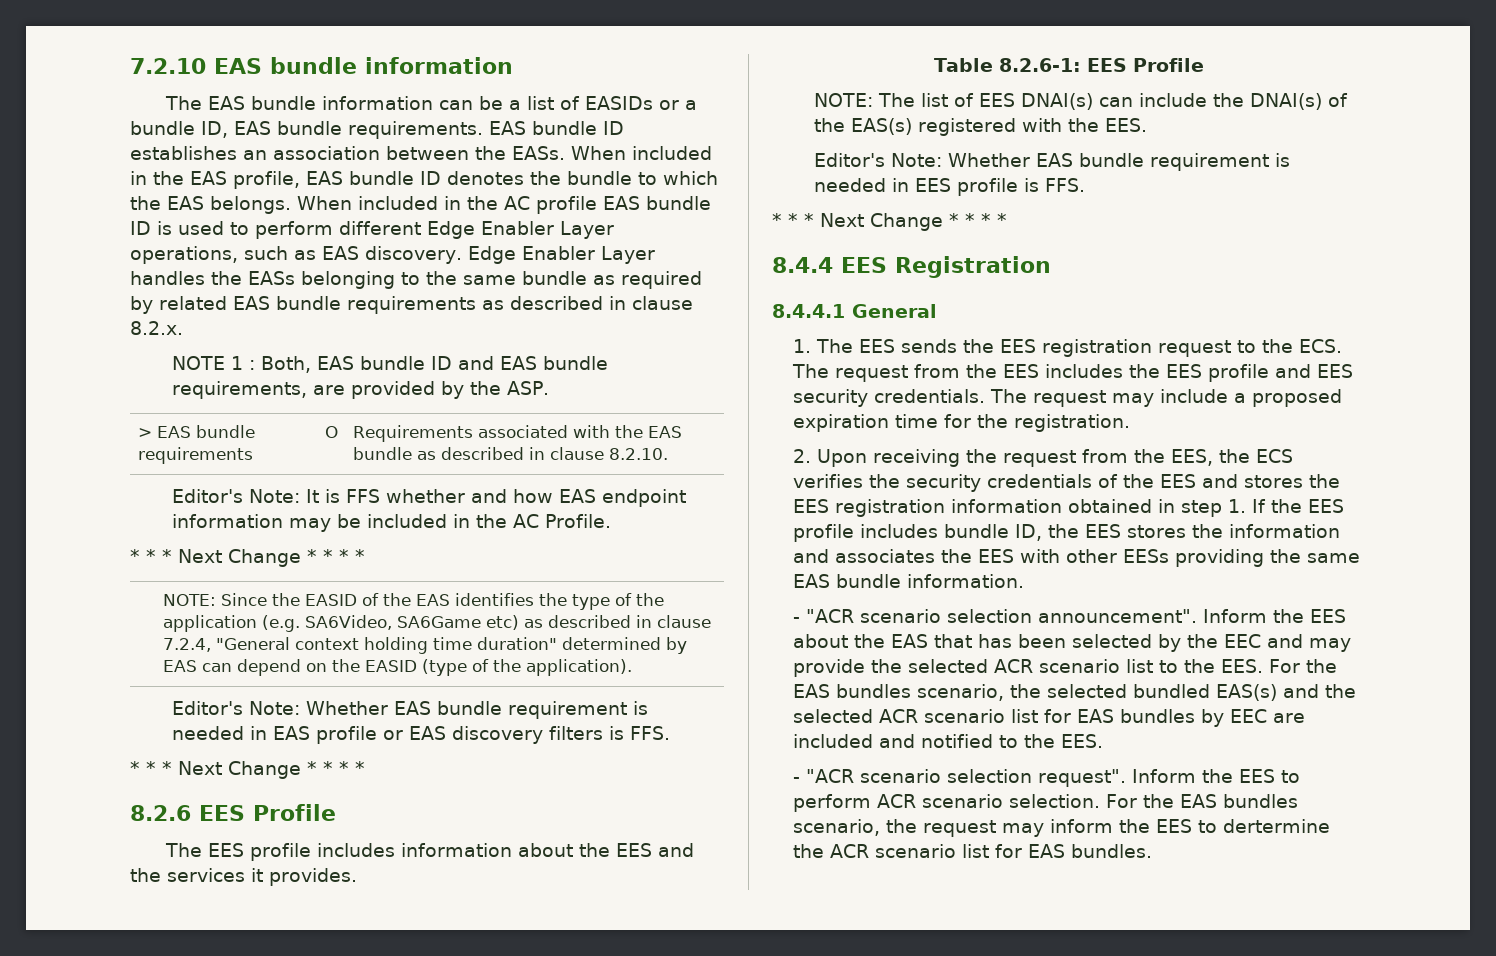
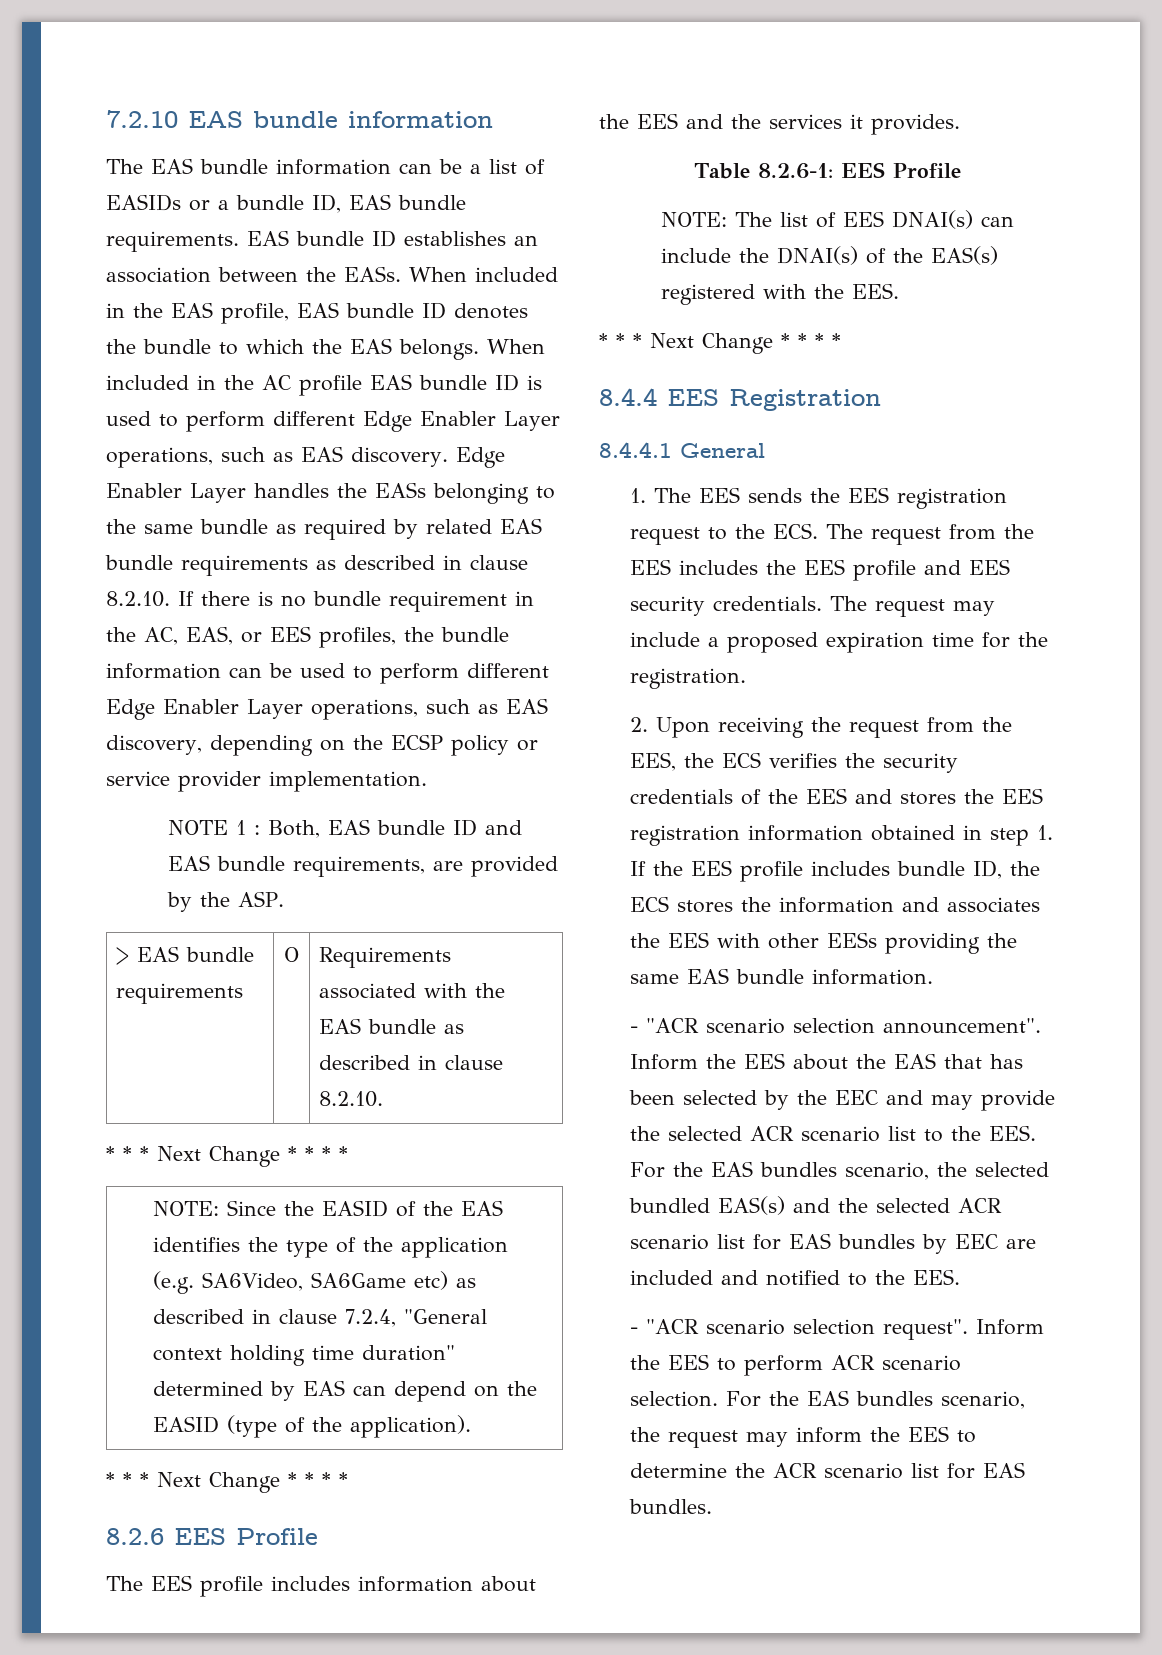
- Edge Enabler Layer handles the EASs belonging to the same bundle as required by related EAS bundle requirements as described in clause 8.2.x.
+ Edge Enabler Layer handles the EASs belonging to the same bundle as required by related EAS bundle requirements as described in clause 8.2.10. If there is no bundle requirement in the AC, EAS, or EES profiles, the bundle information can be used to perform different Edge Enabler Layer operations, such as EAS discovery, depending on the ECSP policy or service provider implementation.
- Editor's Note: It is FFS whether and how EAS endpoint information may be included in the AC Profile.
- Editor's Note: Whether EAS bundle requirement is needed in EAS profile or EAS discovery filters is FFS.
- Editor's Note: Whether EAS bundle requirement is needed in EES profile is FFS.
- 2. Upon receiving the request from the EES, the ECS verifies the security credentials of the EES and stores the EES registration information obtained in step 1. If the EES profile includes bundle ID, the EES stores the information and associates the EES with other EESs providing the same EAS bundle information.
+ 2. Upon receiving the request from the EES, the ECS verifies the security credentials of the EES and stores the EES registration information obtained in step 1. If the EES profile includes bundle ID, the ECS stores the information and associates the EES with other EESs providing the same EAS bundle information.
- For the EAS bundles scenario, the request may inform the EES to dertermine the ACR scenario list for EAS bundles.
+ For the EAS bundles scenario, the request may inform the EES to determine the ACR scenario list for EAS bundles.

